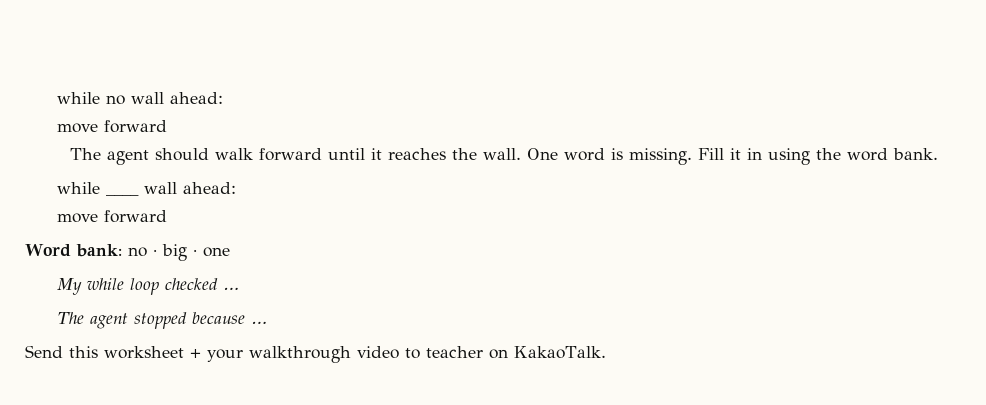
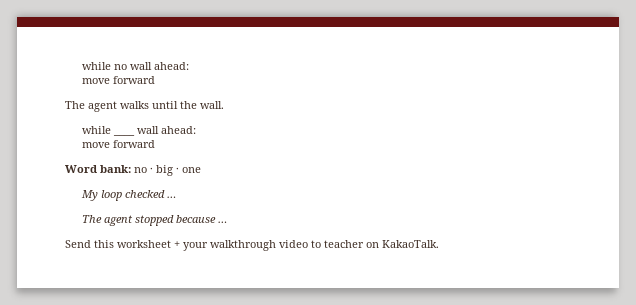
- The agent should walk forward until it reaches the wall. One word is missing. Fill it in using the word bank.
+ The agent walks until the wall.
- My while loop checked …
+ My loop checked …

